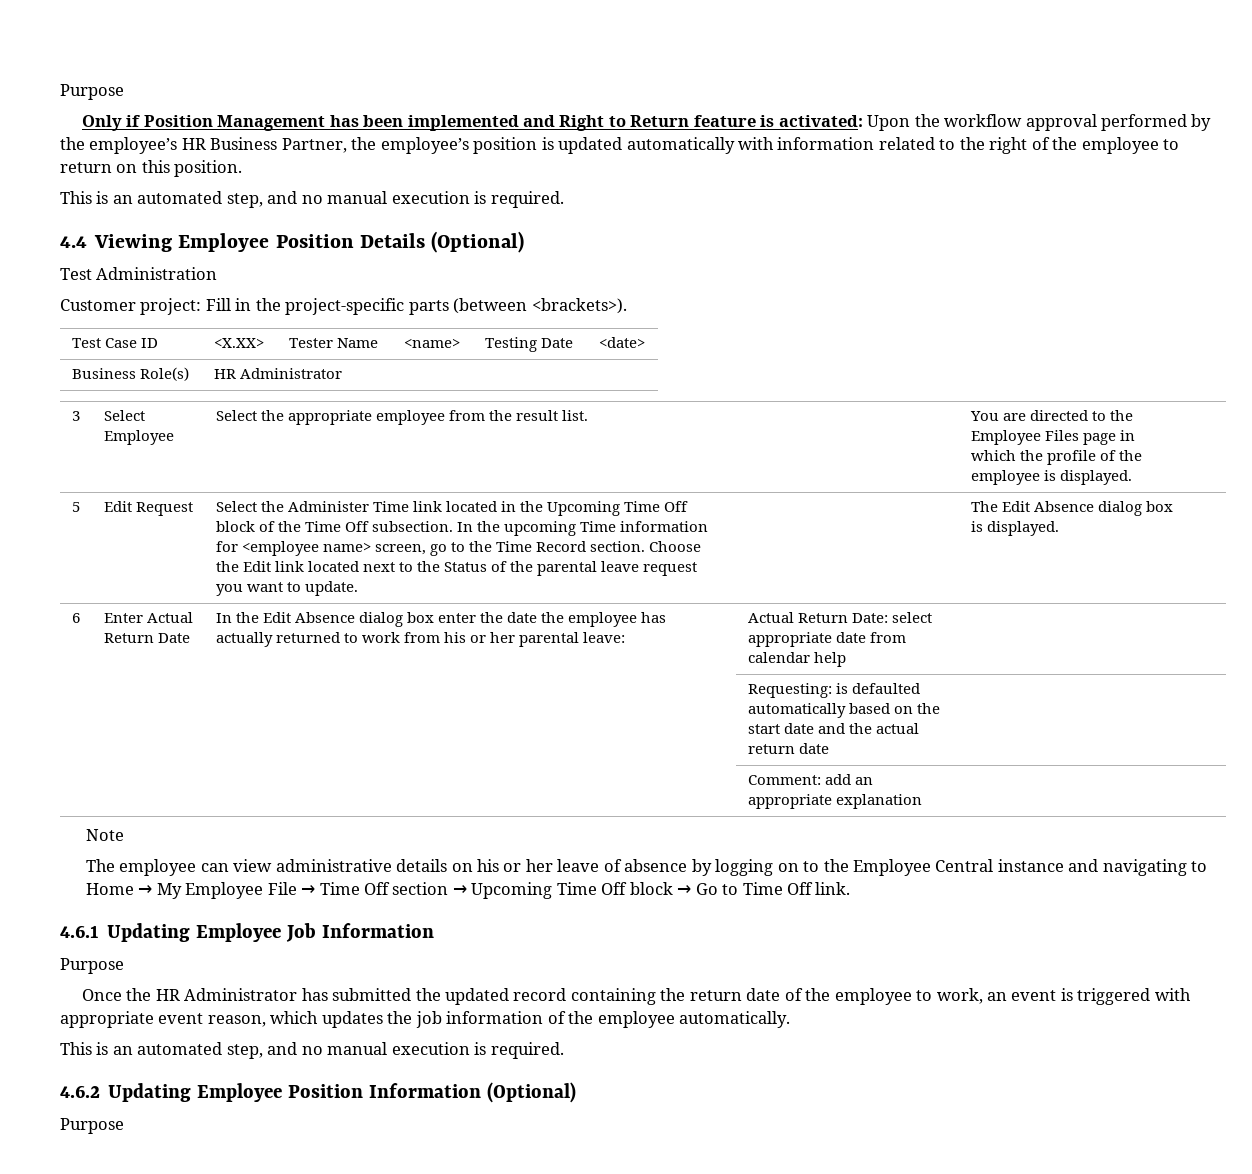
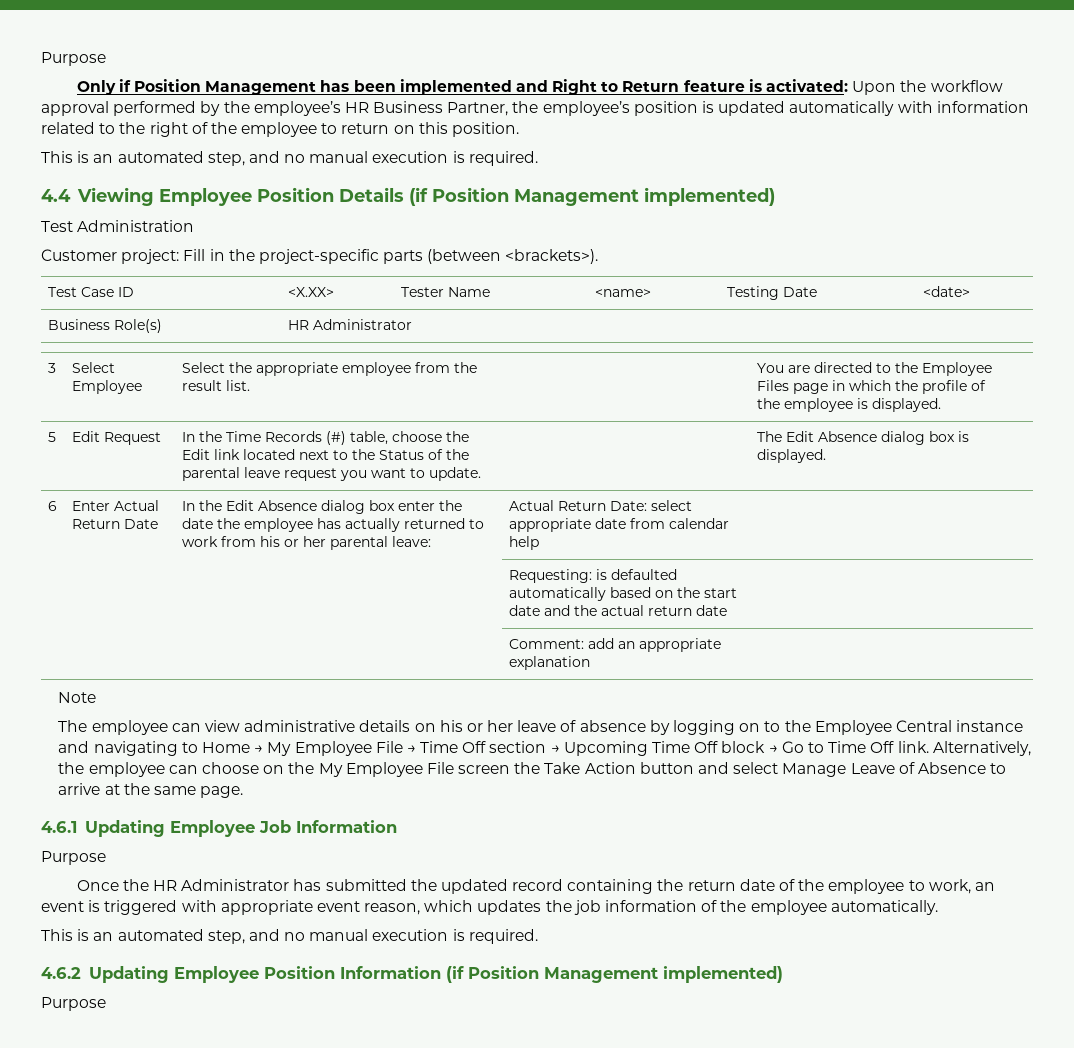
- 4.4 Viewing Employee Position Details (Optional)
+ 4.4 Viewing Employee Position Details (if Position Management implemented)
- Select the Administer Time link located in the Upcoming Time Off block of the Time Off subsection. In the upcoming Time information for <employee name> screen, go to the Time Record section. Choose the Edit link located next to the Status of the parental leave request you want to update.
+ In the Time Records (#) table, choose the Edit link located next to the Status of the parental leave request you want to update.
+ Alternatively, the employee can choose on the My Employee File screen the Take Action button and select Manage Leave of Absence to arrive at the same page.
- 4.6.2 Updating Employee Position Information (Optional)
+ 4.6.2 Updating Employee Position Information (if Position Management implemented)

